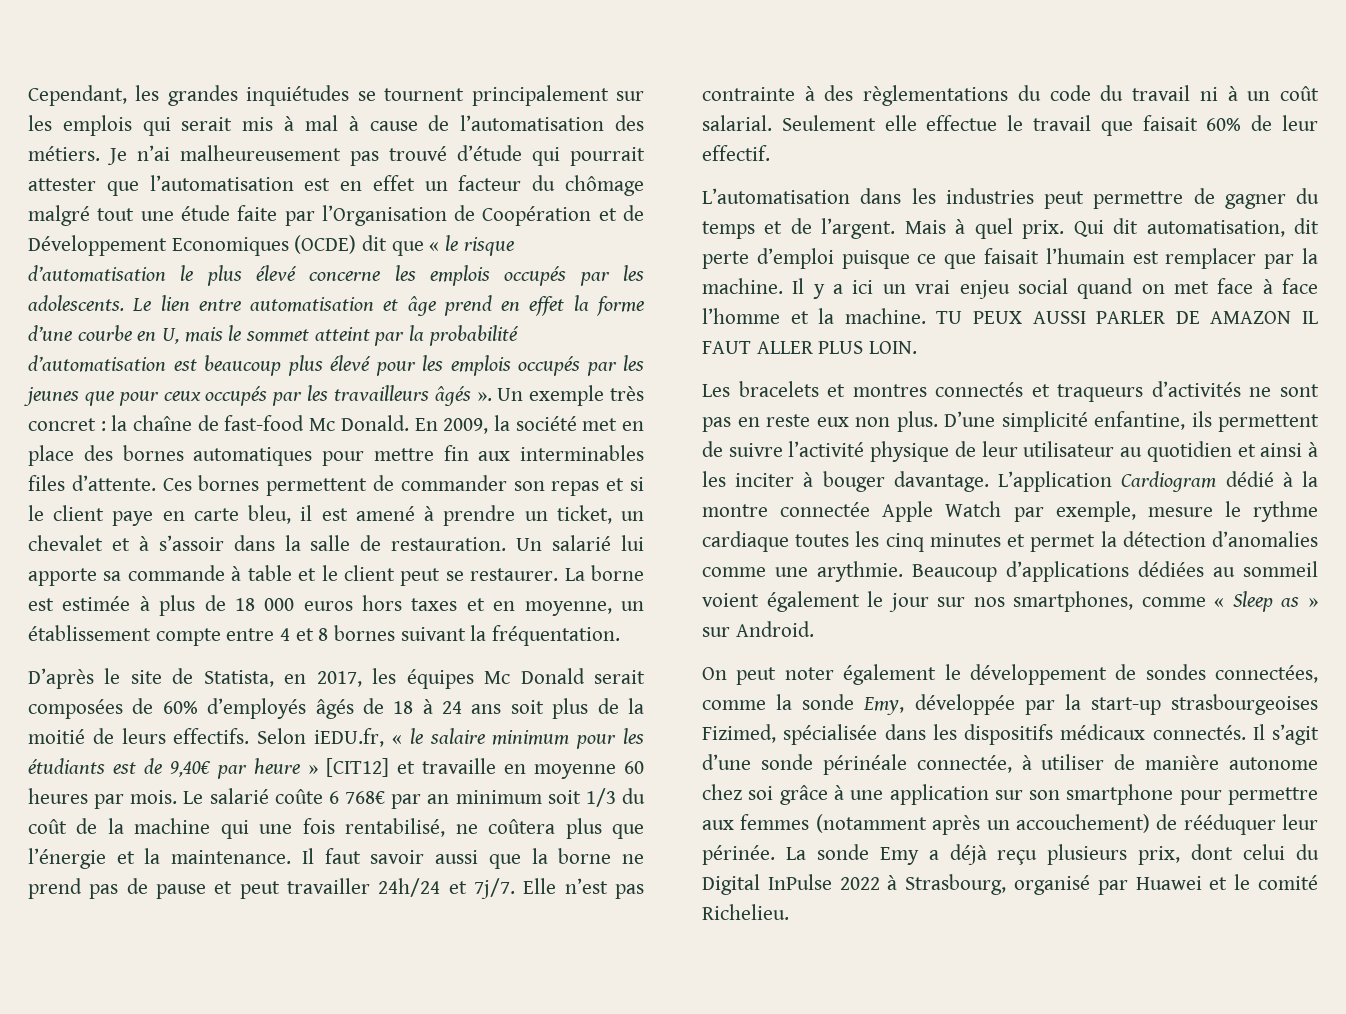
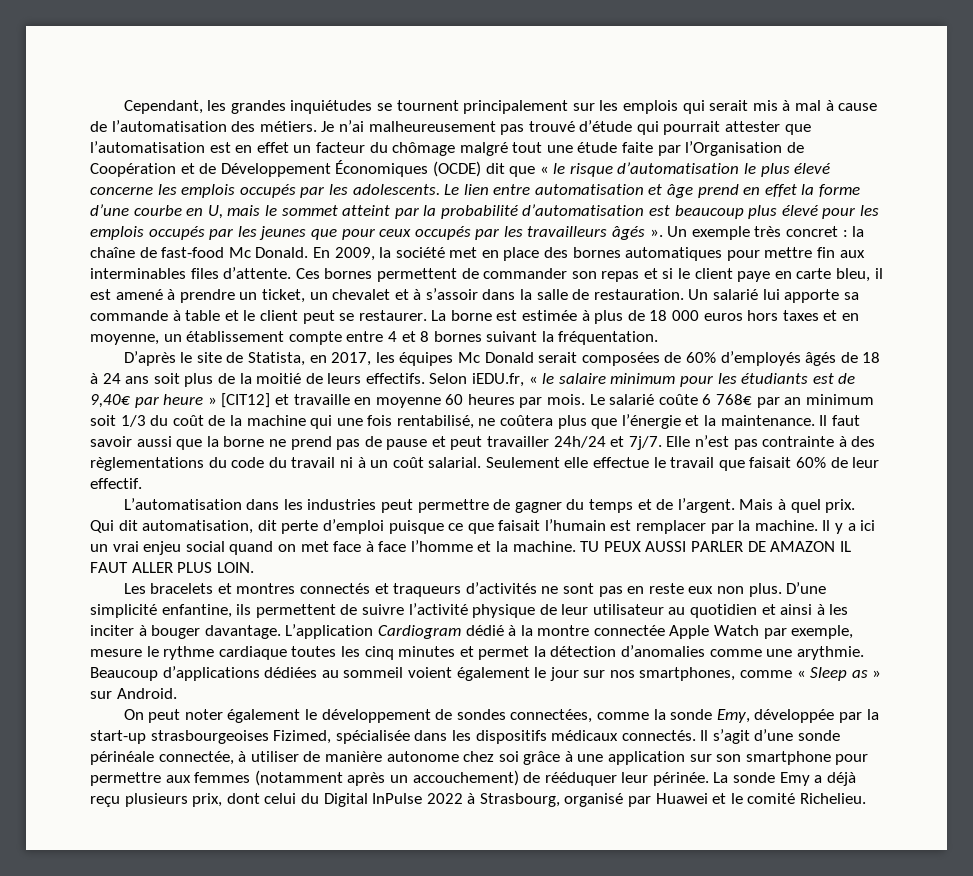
- Je n’ai malheureusement pas trouvé d’étude qui pourrait attester que l’automatisation est en effet un facteur du chômage malgré tout une étude faite par l’Organisation de Coopération et de Développement Economiques (OCDE) dit que « le risque d’automatisation le plus élevé concerne les emplois occupés par les adolescents.
+ Je n’ai malheureusement pas trouvé d’étude qui pourrait attester que l’automatisation est en effet un facteur du chômage malgré tout une étude faite par l’Organisation de Coopération et de Développement Économiques (OCDE) dit que « le risque d’automatisation le plus élevé concerne les emplois occupés par les adolescents.

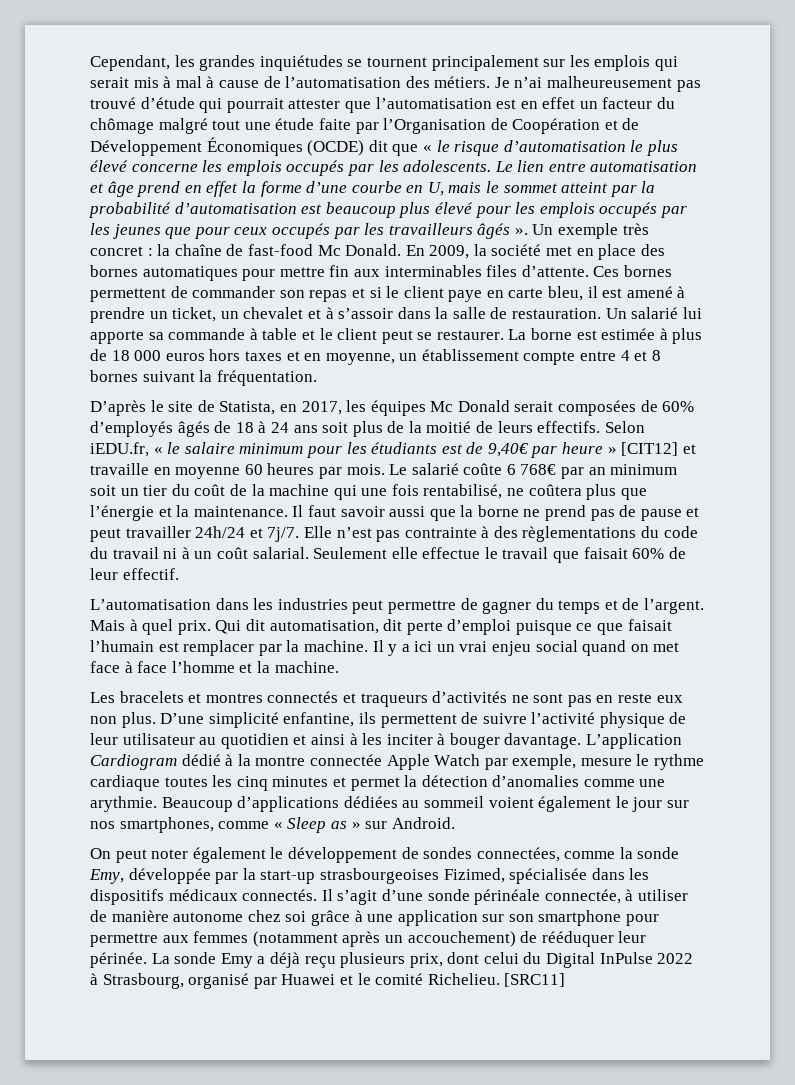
- Le salarié coûte 6 768€ par an minimum soit 1/3 du coût de la machine qui une fois rentabilisé, ne coûtera plus que l’énergie et la maintenance.
+ Le salarié coûte 6 768€ par an minimum soit un tier du coût de la machine qui une fois rentabilisé, ne coûtera plus que l’énergie et la maintenance.
- TU PEUX AUSSI PARLER DE AMAZON IL FAUT ALLER PLUS LOIN.
+ [SRC11]

